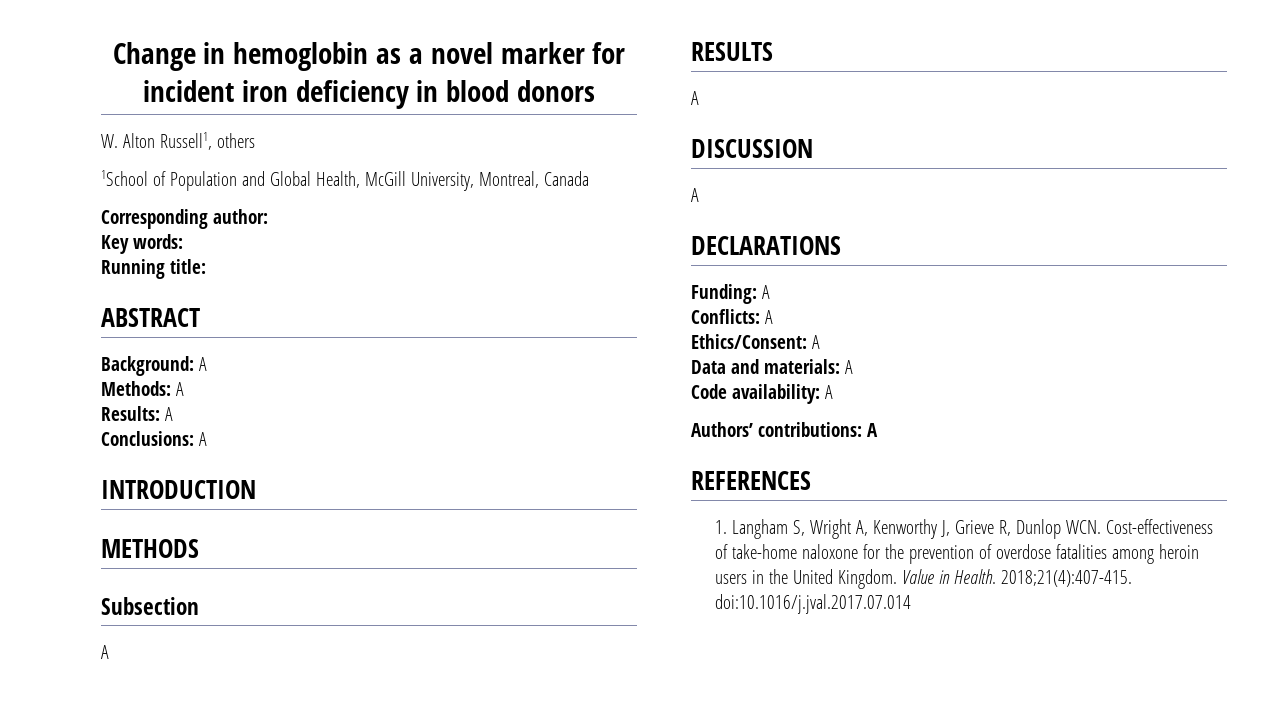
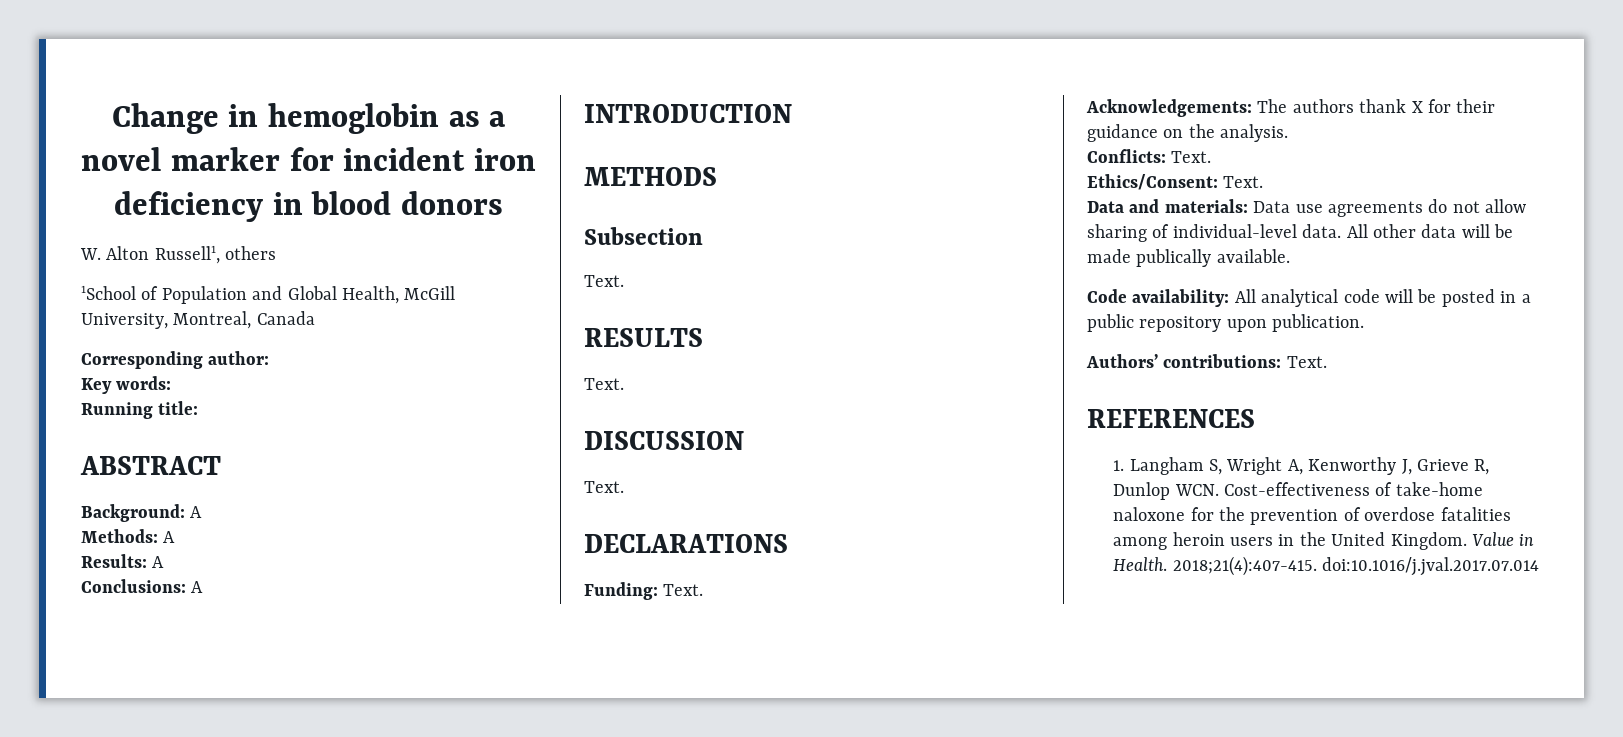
  Subsection
- A
+ Text.
  RESULTS
- A
+ Text.
  DISCUSSION
- A
+ Text.
- Funding: A
+ Funding: Text.
+ Acknowledgements: The authors thank X for their guidance on the analysis.
- Conflicts: A
+ Conflicts: Text.
- Ethics/Consent: A
+ Ethics/Consent: Text.
- Data and materials: A
- Code availability: A
+ Data and materials: Data use agreements do not allow sharing of individual-level data. All other data will be made publically available.
+ Code availability: All analytical code will be posted in a public repository upon publication.
- Authors’ contributions: A
+ Authors’ contributions: Text.

